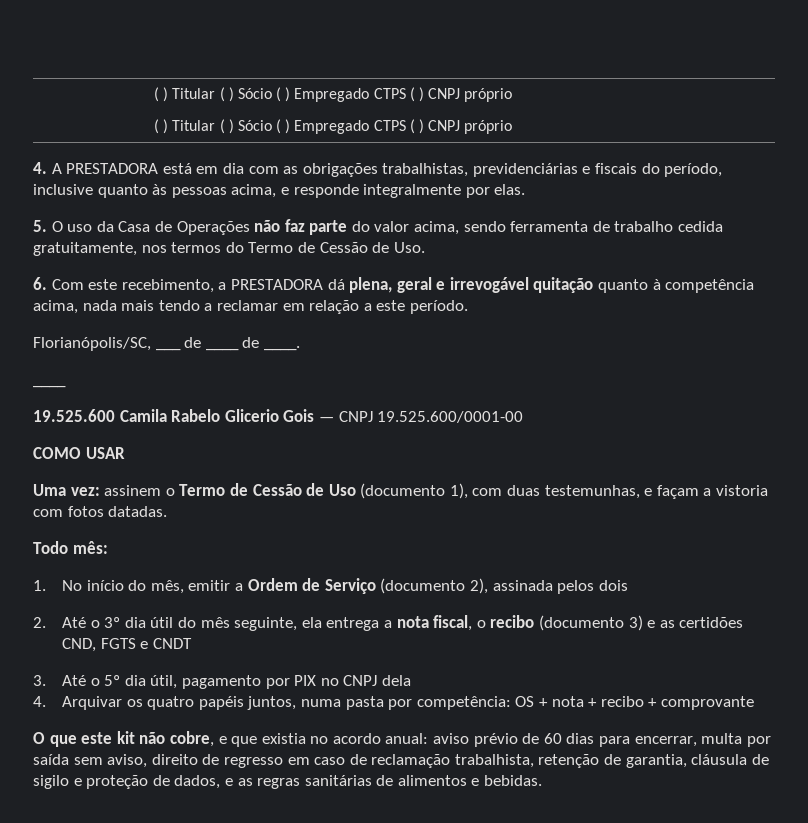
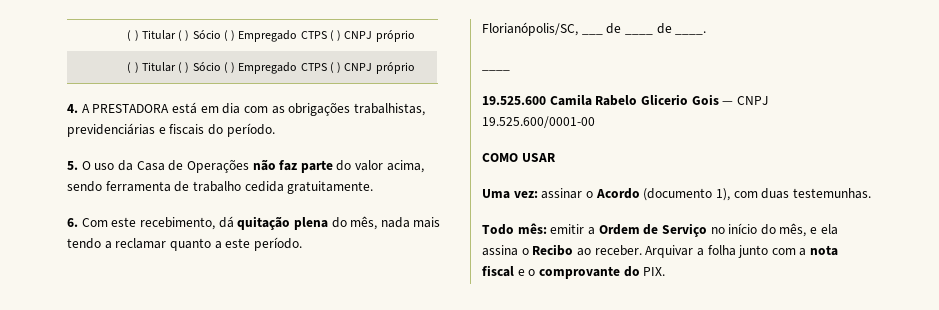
- 4. A PRESTADORA está em dia com as obrigações trabalhistas, previdenciárias e fiscais do período, inclusive quanto às pessoas acima, e responde integralmente por elas.
+ 4. A PRESTADORA está em dia com as obrigações trabalhistas, previdenciárias e fiscais do período.
- 5. O uso da Casa de Operações não faz parte do valor acima, sendo ferramenta de trabalho cedida gratuitamente, nos termos do Termo de Cessão de Uso.
- 6. Com este recebimento, a PRESTADORA dá plena, geral e irrevogável quitação quanto à competência acima, nada mais tendo a reclamar em relação a este período.
+ 5. O uso da Casa de Operações não faz parte do valor acima, sendo ferramenta de trabalho cedida gratuitamente.
+ 6. Com este recebimento, dá quitação plena do mês, nada mais tendo a reclamar quanto a este período.
- Uma vez: assinem o Termo de Cessão de Uso (documento 1), com duas testemunhas, e façam a vistoria com fotos datadas.
- Todo mês:
- 1. No início do mês, emitir a Ordem de Serviço (documento 2), assinada pelos dois
- 2. Até o 3º dia útil do mês seguinte, ela entrega a nota fiscal, o recibo (documento 3) e as certidões CND, FGTS e CNDT
- 3. Até o 5º dia útil, pagamento por PIX no CNPJ dela
- 4. Arquivar os quatro papéis juntos, numa pasta por competência: OS + nota + recibo + comprovante
- O que este kit não cobre, e que existia no acordo anual: aviso prévio de 60 dias para encerrar, multa por saída sem aviso, direito de regresso em caso de reclamação trabalhista, retenção de garantia, cláusula de sigilo e proteção de dados, e as regras sanitárias de alimentos e bebidas.
+ Uma vez: assinar o Acordo (documento 1), com duas testemunhas.
+ Todo mês: emitir a Ordem de Serviço no início do mês, e ela assina o Recibo ao receber. Arquivar a folha junto com a nota fiscal e o comprovante do PIX.

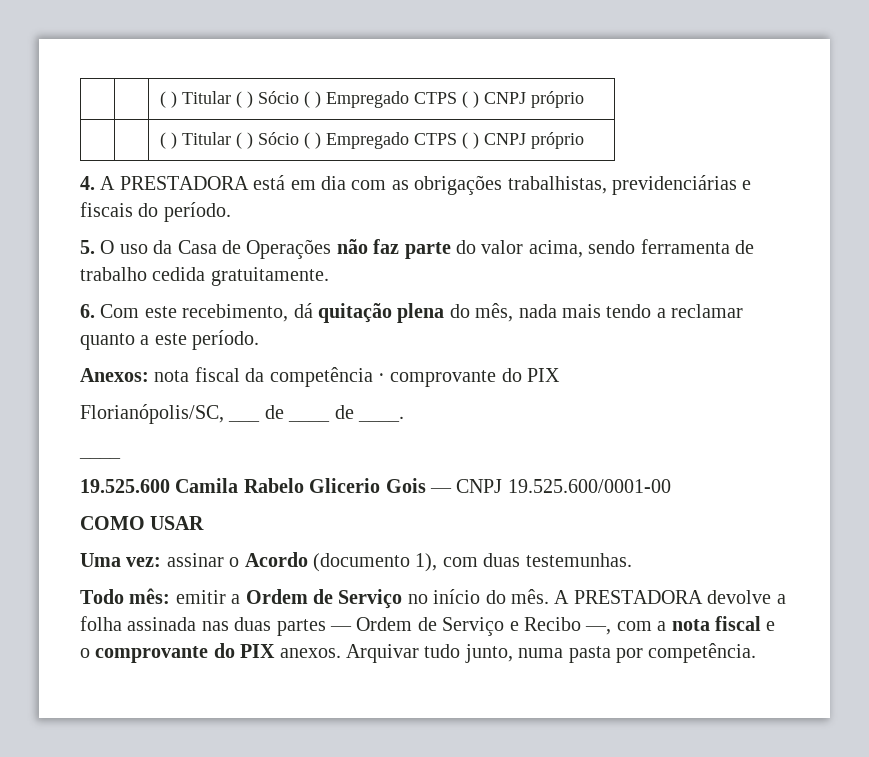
+ Anexos: nota fiscal da competência · comprovante do PIX
- Todo mês: emitir a Ordem de Serviço no início do mês, e ela assina o Recibo ao receber. Arquivar a folha junto com a nota fiscal e o comprovante do PIX.
+ Todo mês: emitir a Ordem de Serviço no início do mês. A PRESTADORA devolve a folha assinada nas duas partes — Ordem de Serviço e Recibo —, com a nota fiscal e o comprovante do PIX anexos. Arquivar tudo junto, numa pasta por competência.

